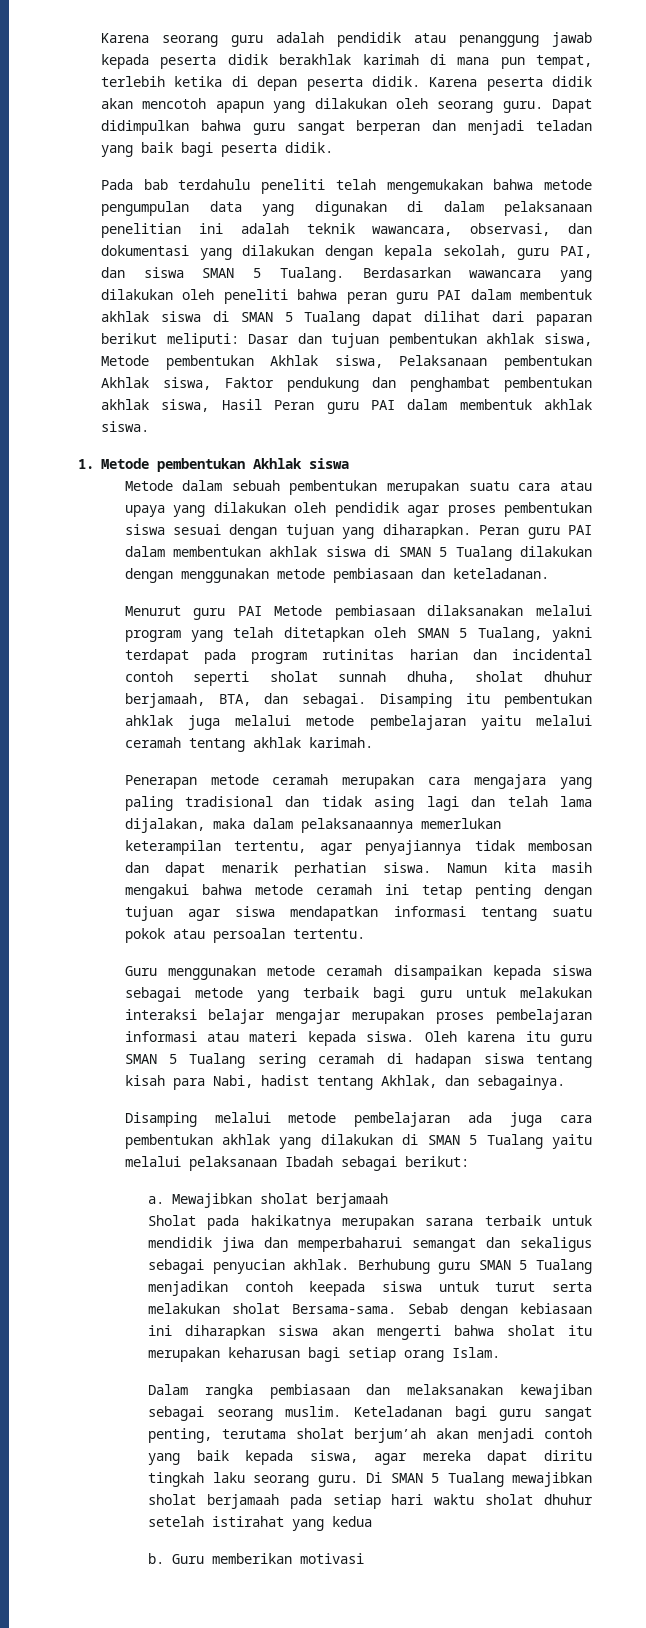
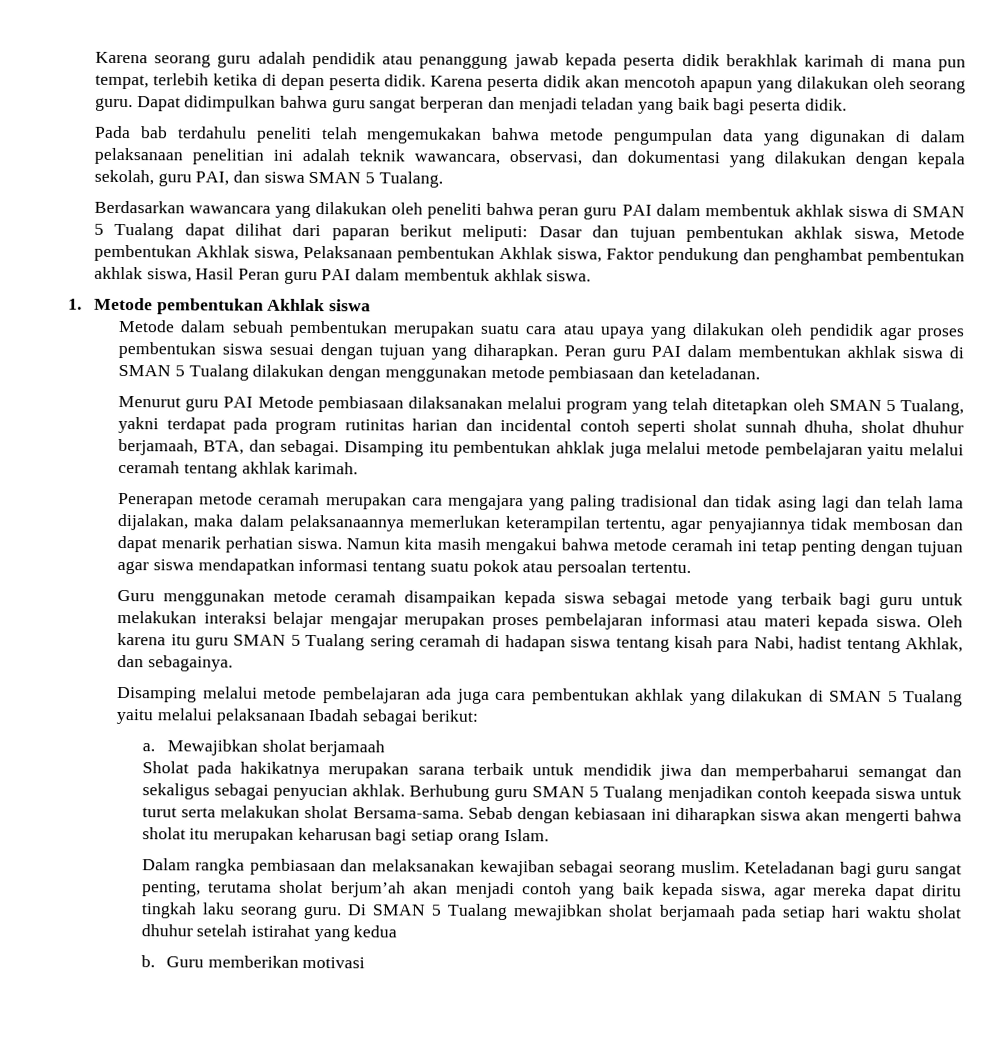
- Pada bab terdahulu peneliti telah mengemukakan bahwa metode pengumpulan data yang digunakan di dalam pelaksanaan penelitian ini adalah teknik wawancara, observasi, dan dokumentasi yang dilakukan dengan kepala sekolah, guru PAI, dan siswa SMAN 5 Tualang. Berdasarkan wawancara yang dilakukan oleh peneliti bahwa peran guru PAI dalam membentuk akhlak siswa di SMAN 5 Tualang dapat dilihat dari paparan berikut meliputi:
+ Pada bab terdahulu peneliti telah mengemukakan bahwa metode pengumpulan data yang digunakan di dalam pelaksanaan penelitian ini adalah teknik wawancara, observasi, dan dokumentasi yang dilakukan dengan kepala sekolah, guru PAI, dan siswa SMAN 5 Tualang.
+ Berdasarkan wawancara yang dilakukan oleh peneliti bahwa peran guru PAI dalam membentuk akhlak siswa di SMAN 5 Tualang dapat dilihat dari paparan berikut meliputi:

